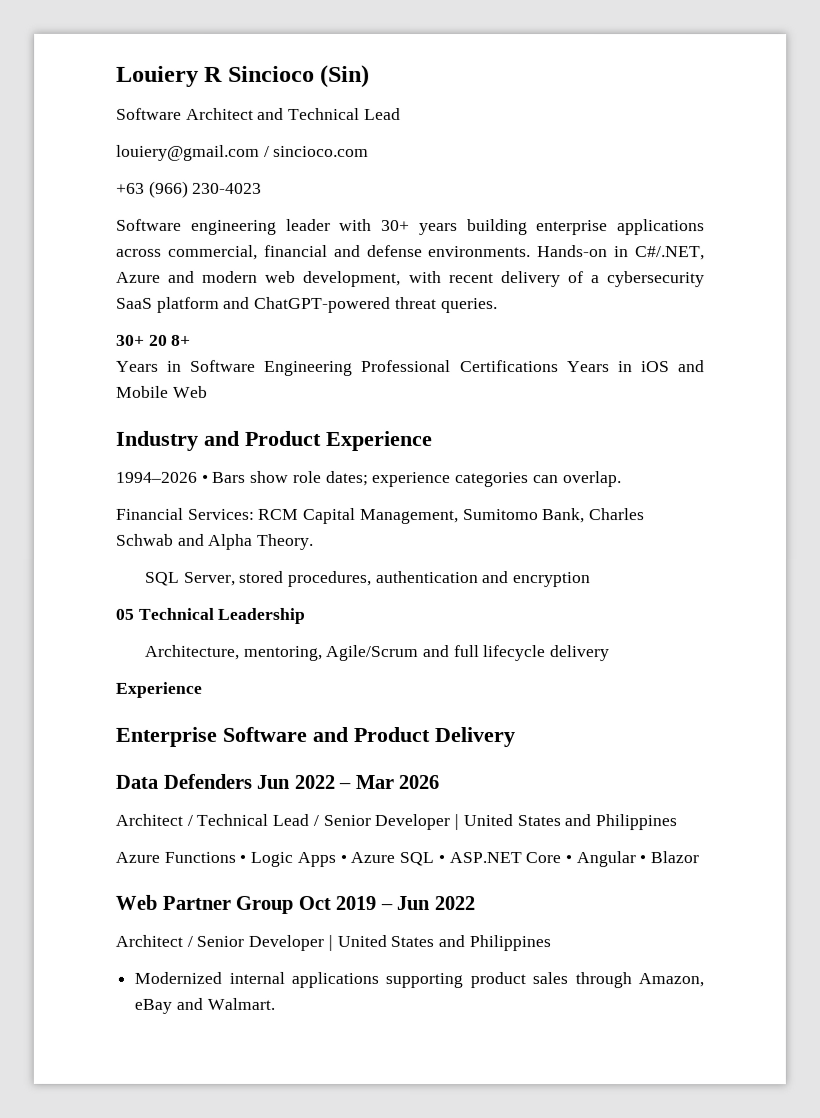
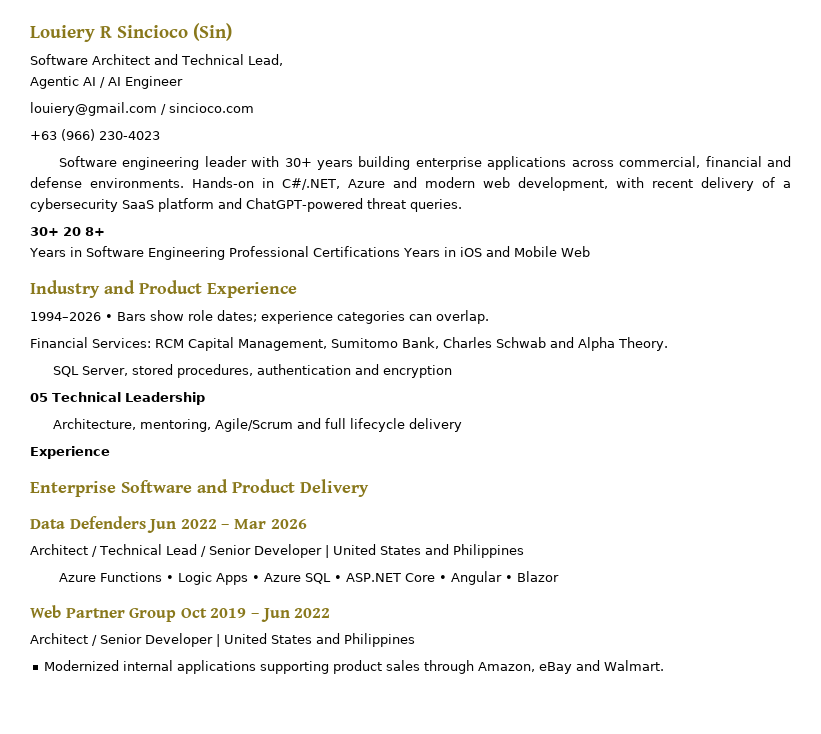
- Software Architect and Technical Lead
+ Software Architect and Technical Lead,
+ Agentic AI / AI Engineer

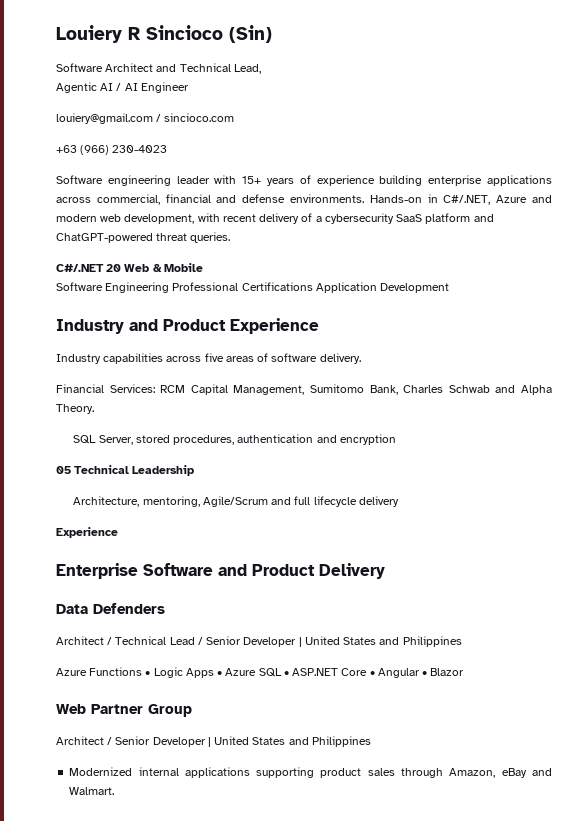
- Software engineering leader with 30+ years building enterprise applications across commercial, financial and defense environments.
+ Software engineering leader with 15+ years of experience building enterprise applications across commercial, financial and defense environments.
- 30+ 20 8+
- Years in Software Engineering Professional Certifications Years in iOS and Mobile Web
+ C#/.NET 20 Web & Mobile
+ Software Engineering Professional Certifications Application Development
  Industry and Product Experience
- 1994–2026 • Bars show role dates; experience categories can overlap.
+ Industry capabilities across five areas of software delivery.
- Data Defenders Jun 2022 – Mar 2026
+ Data Defenders
- Web Partner Group Oct 2019 – Jun 2022
+ Web Partner Group

